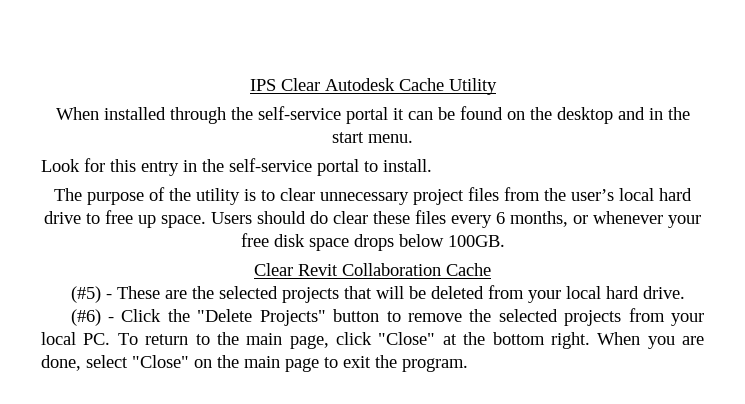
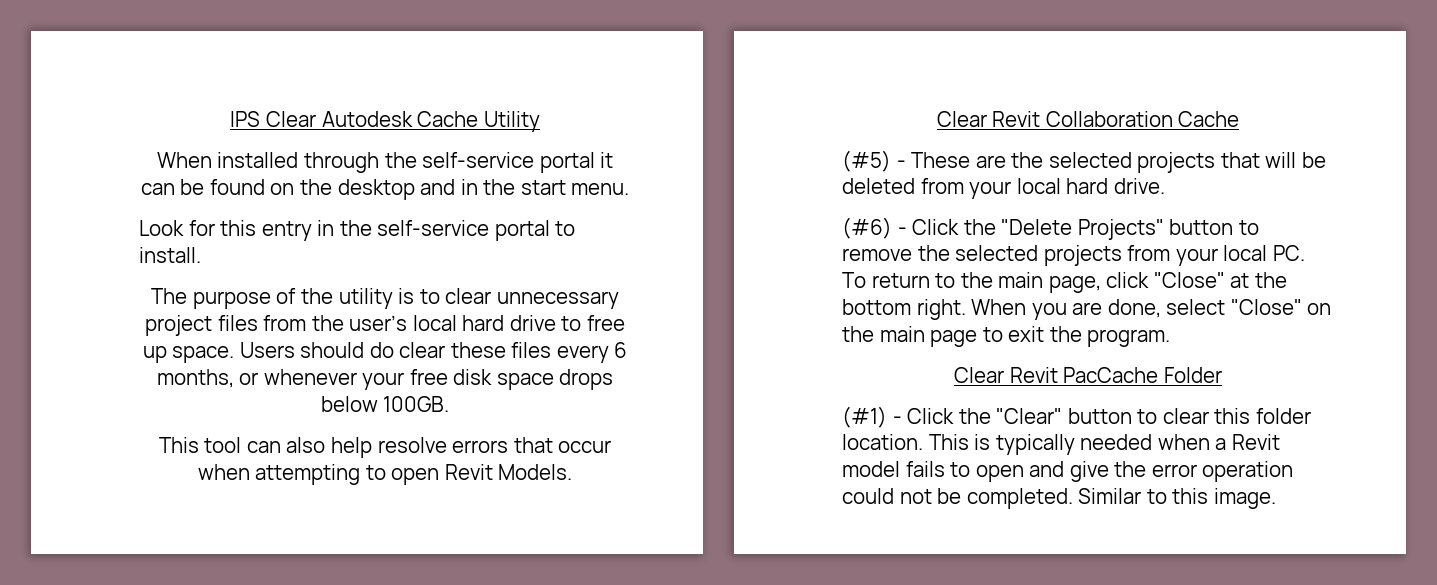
+ This tool can also help resolve errors that occur when attempting to open Revit Models.
+ Clear Revit PacCache Folder
+ (#1) - Click the "Clear" button to clear this folder location. This is typically needed when a Revit model fails to open and give the error operation could not be completed. Similar to this image.

